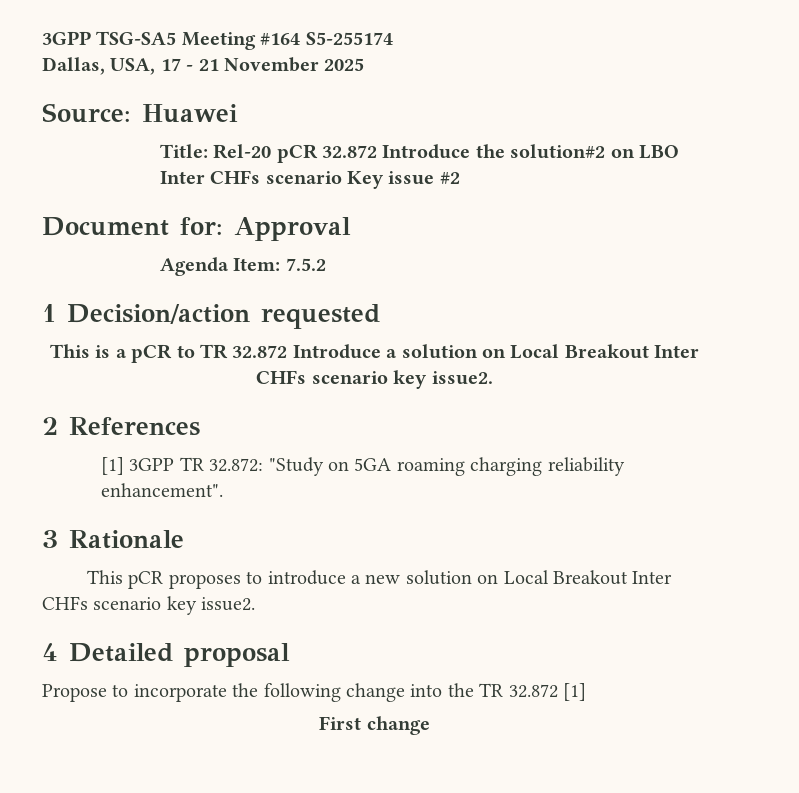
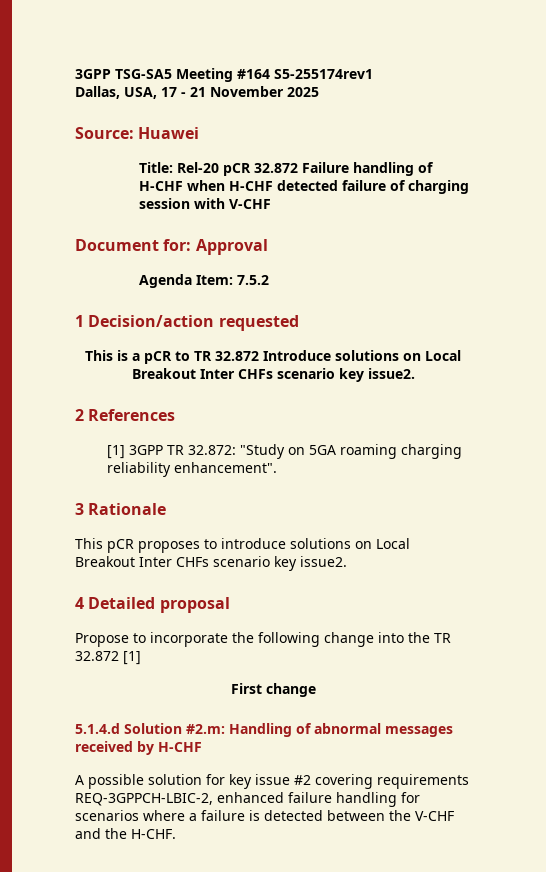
- 3GPP TSG-SA5 Meeting #164 S5-255174
+ 3GPP TSG-SA5 Meeting #164 S5-255174rev1
- Title: Rel-20 pCR 32.872 Introduce the solution#2 on LBO Inter CHFs scenario Key issue #2
+ Title: Rel-20 pCR 32.872 Failure handling of H-CHF when H-CHF detected failure of charging session with V-CHF
- This is a pCR to TR 32.872 Introduce a solution on Local Breakout Inter CHFs scenario key issue2.
+ This is a pCR to TR 32.872 Introduce solutions on Local Breakout Inter CHFs scenario key issue2.
- This pCR proposes to introduce a new solution on Local Breakout Inter CHFs scenario key issue2.
+ This pCR proposes to introduce solutions on Local Breakout Inter CHFs scenario key issue2.
+ 5.1.4.d Solution #2.m: Handling of abnormal messages received by H-CHF
+ A possible solution for key issue #2 covering requirements REQ-3GPPCH-LBIC-2, enhanced failure handling for scenarios where a failure is detected between the V-CHF and the H-CHF.

